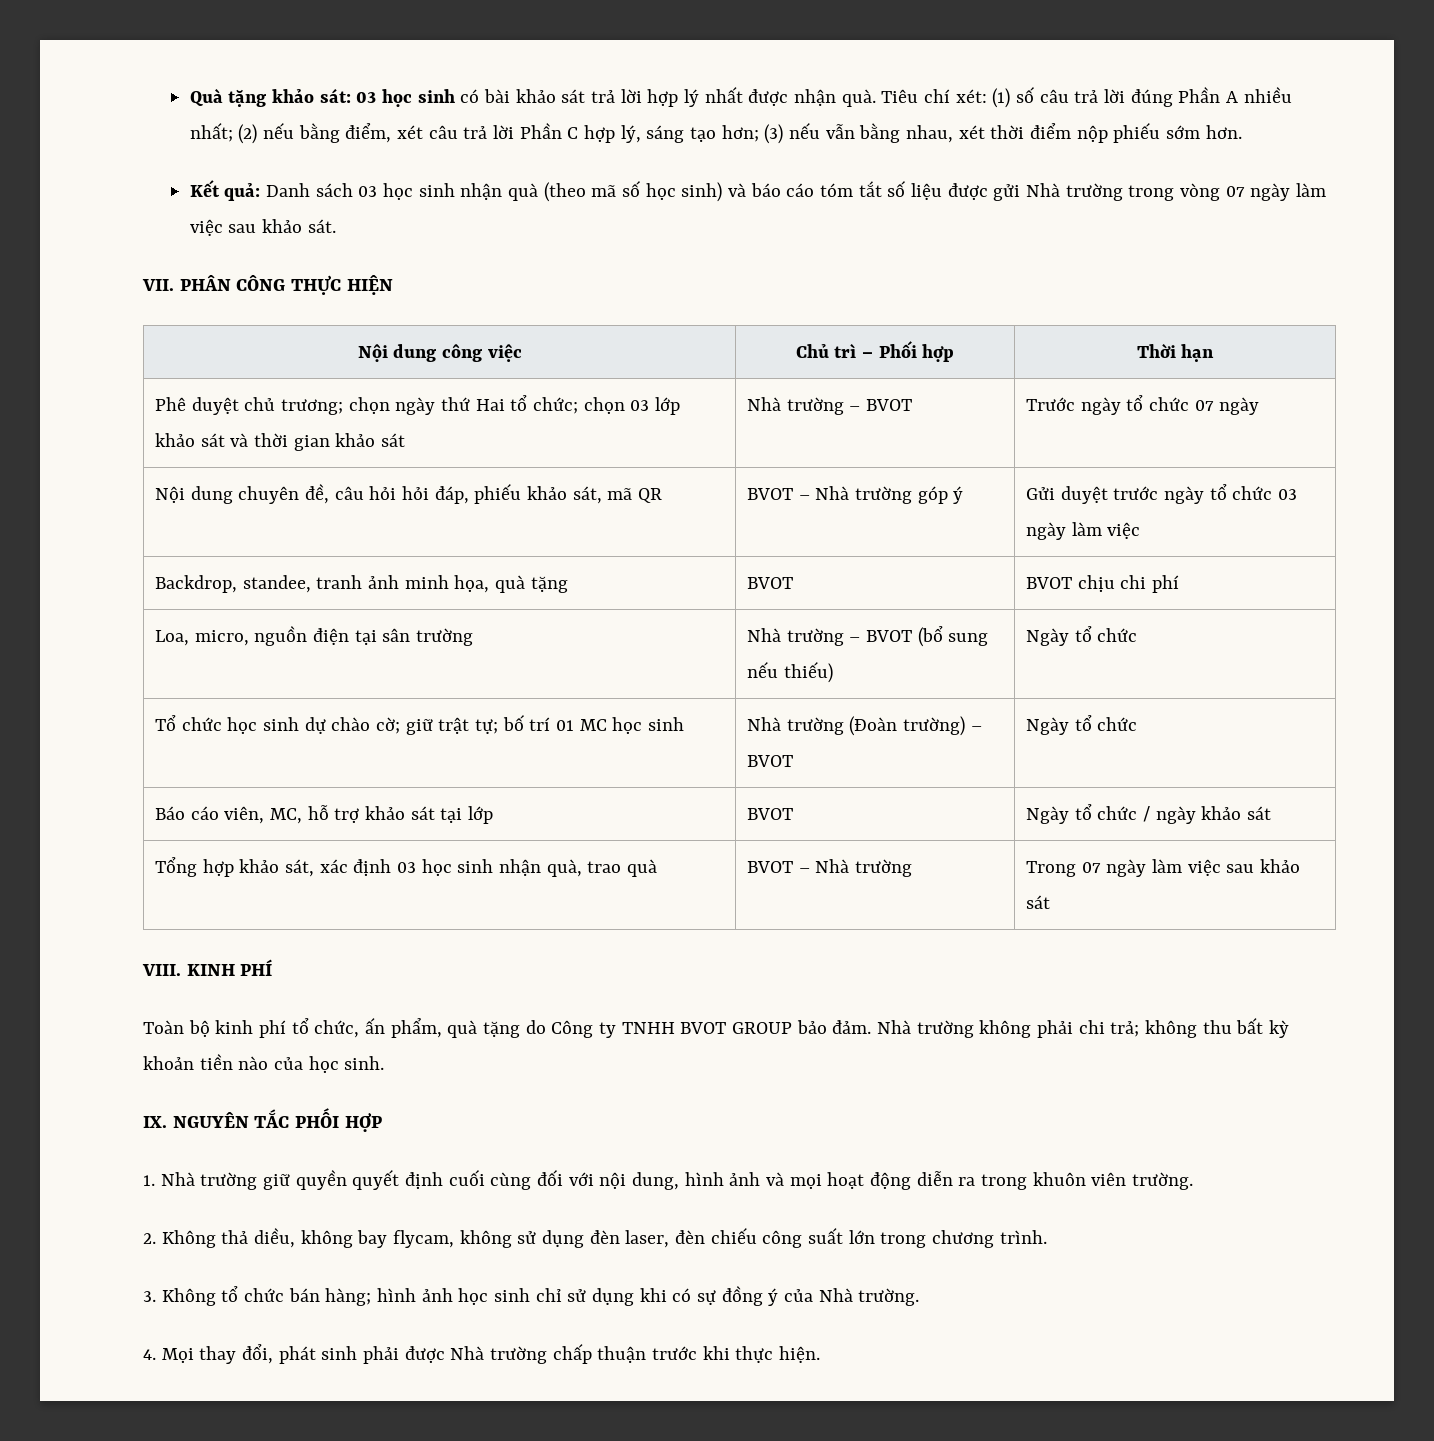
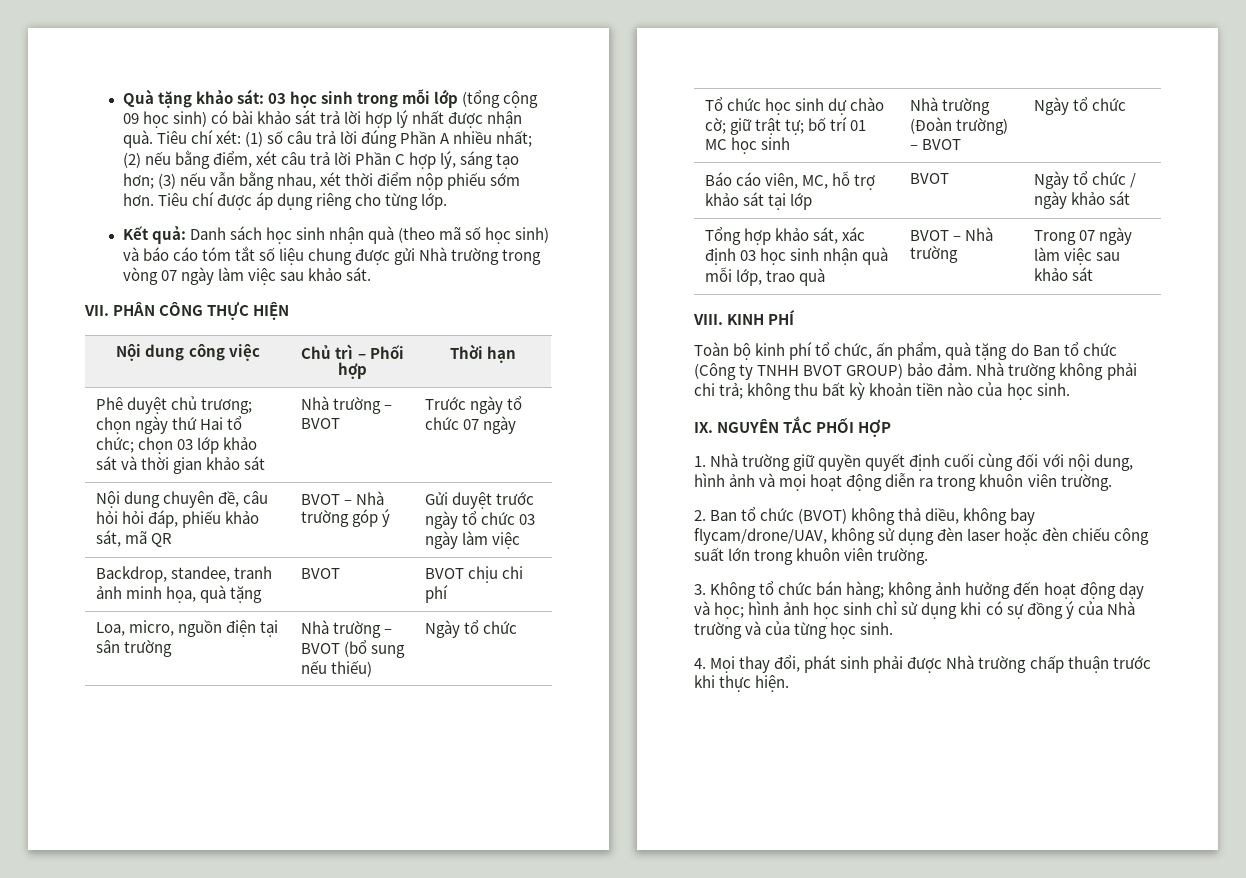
- Quà tặng khảo sát: 03 học sinh có bài khảo sát trả lời hợp lý nhất được nhận quà.
+ Quà tặng khảo sát: 03 học sinh trong mỗi lớp (tổng cộng 09 học sinh) có bài khảo sát trả lời hợp lý nhất được nhận quà.
+ Tiêu chí được áp dụng riêng cho từng lớp.
- Kết quả: Danh sách 03 học sinh nhận quà (theo mã số học sinh) và báo cáo tóm tắt số liệu được gửi Nhà trường trong vòng 07 ngày làm việc sau khảo sát.
+ Kết quả: Danh sách học sinh nhận quà (theo mã số học sinh) và báo cáo tóm tắt số liệu chung được gửi Nhà trường trong vòng 07 ngày làm việc sau khảo sát.
- Tổng hợp khảo sát, xác định 03 học sinh nhận quà, trao quà | BVOT – Nhà trường | Trong 07 ngày làm việc sau khảo sát
+ Tổng hợp khảo sát, xác định 03 học sinh nhận quà mỗi lớp, trao quà | BVOT – Nhà trường | Trong 07 ngày làm việc sau khảo sát
- Toàn bộ kinh phí tổ chức, ấn phẩm, quà tặng do Công ty TNHH BVOT GROUP bảo đảm.
+ Toàn bộ kinh phí tổ chức, ấn phẩm, quà tặng do Ban tổ chức (Công ty TNHH BVOT GROUP) bảo đảm.
- 2. Không thả diều, không bay flycam, không sử dụng đèn laser, đèn chiếu công suất lớn trong chương trình.
+ 2. Ban tổ chức (BVOT) không thả diều, không bay flycam/drone/UAV, không sử dụng đèn laser hoặc đèn chiếu công suất lớn trong khuôn viên trường.
- 3. Không tổ chức bán hàng; hình ảnh học sinh chỉ sử dụng khi có sự đồng ý của Nhà trường.
+ 3. Không tổ chức bán hàng; không ảnh hưởng đến hoạt động dạy và học; hình ảnh học sinh chỉ sử dụng khi có sự đồng ý của Nhà trường và của từng học sinh.

